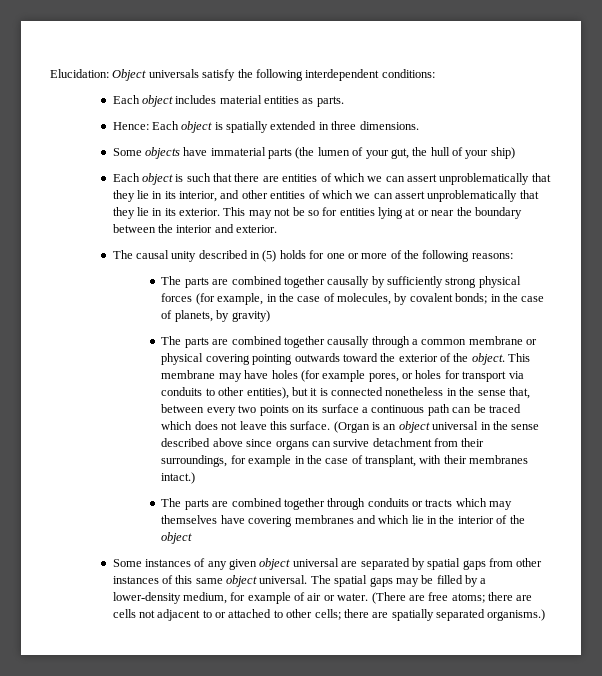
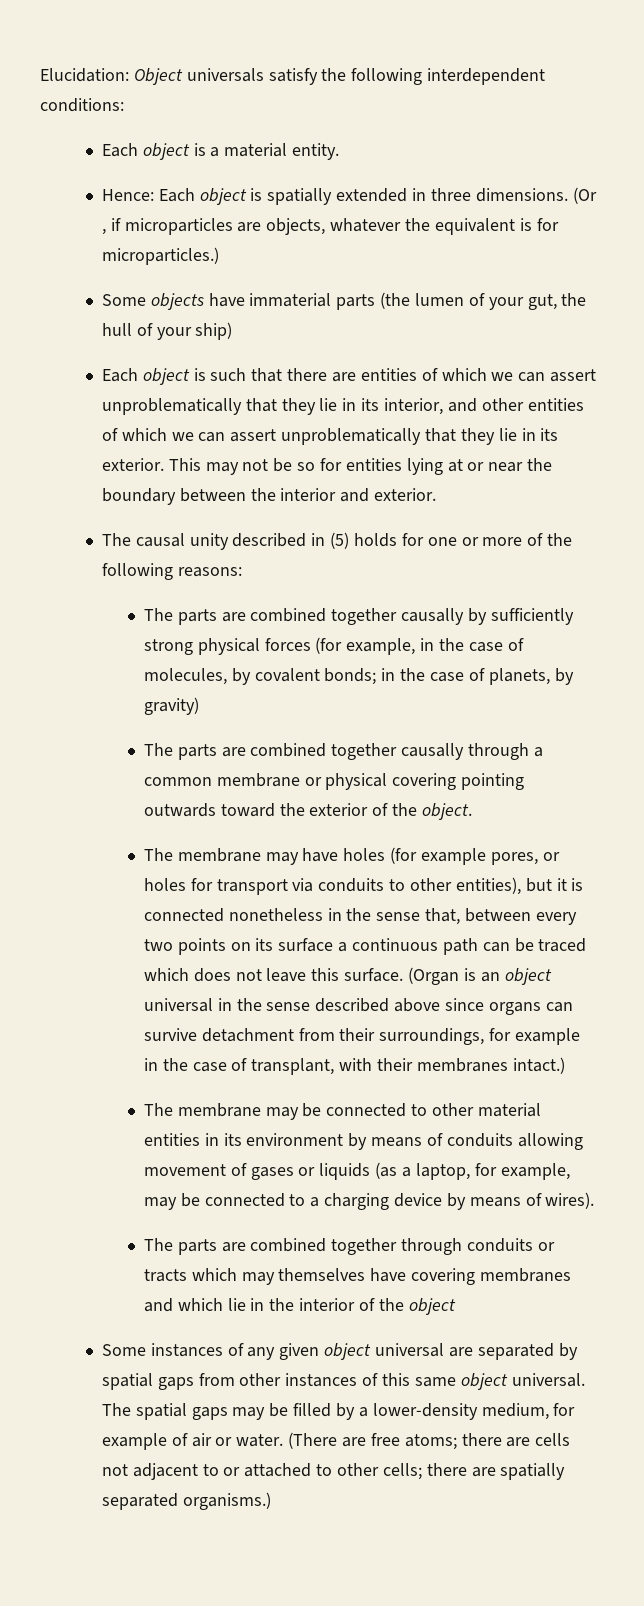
- Each object includes material entities as parts.
+ Each object is a material entity.
+ (Or , if microparticles are objects, whatever the equivalent is for microparticles.)
- The parts are combined together causally through a common membrane or physical covering pointing outwards toward the exterior of the object. This membrane may have holes (for example pores, or holes for transport via conduits to other entities), but it is connected nonetheless in the sense that, between every two points on its surface a continuous path can be traced which does not leave this surface.
+ The parts are combined together causally through a common membrane or physical covering pointing outwards toward the exterior of the object.
+ The membrane may have holes (for example pores, or holes for transport via conduits to other entities), but it is connected nonetheless in the sense that, between every two points on its surface a continuous path can be traced which does not leave this surface.
+ The membrane may be connected to other material entities in its environment by means of conduits allowing movement of gases or liquids (as a laptop, for example, may be connected to a charging device by means of wires).

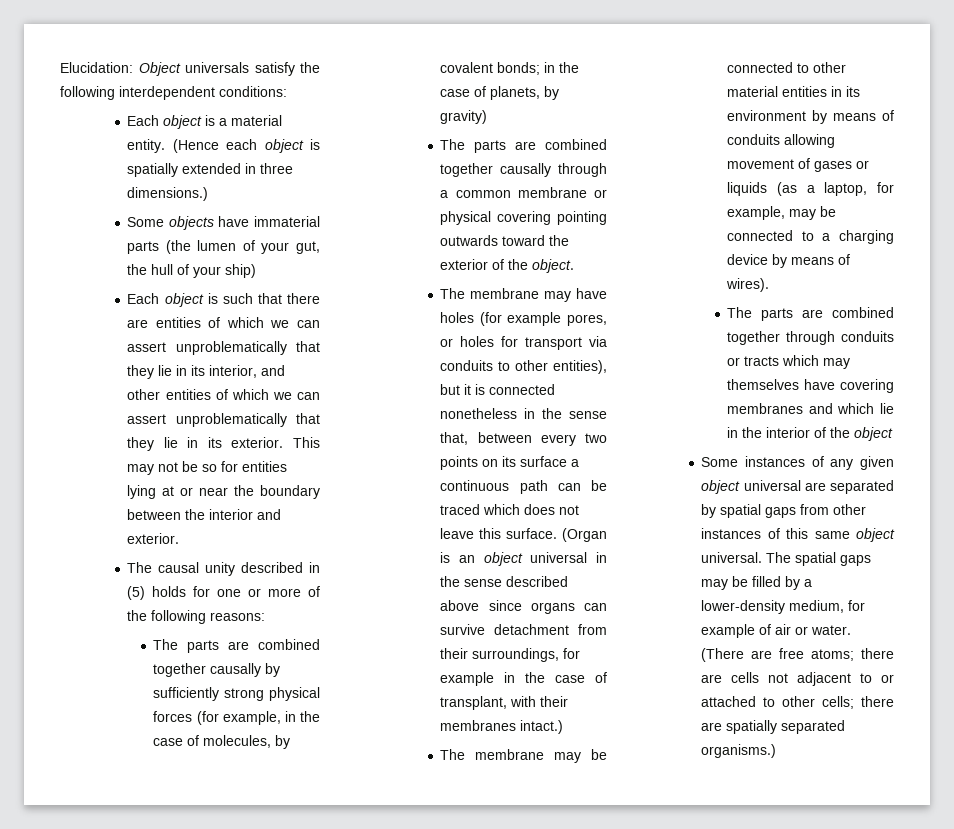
- Each object is a material entity.
- Hence: Each object is spatially extended in three dimensions. (Or , if microparticles are objects, whatever the equivalent is for microparticles.)
+ Each object is a material entity. (Hence each object is spatially extended in three dimensions.)

